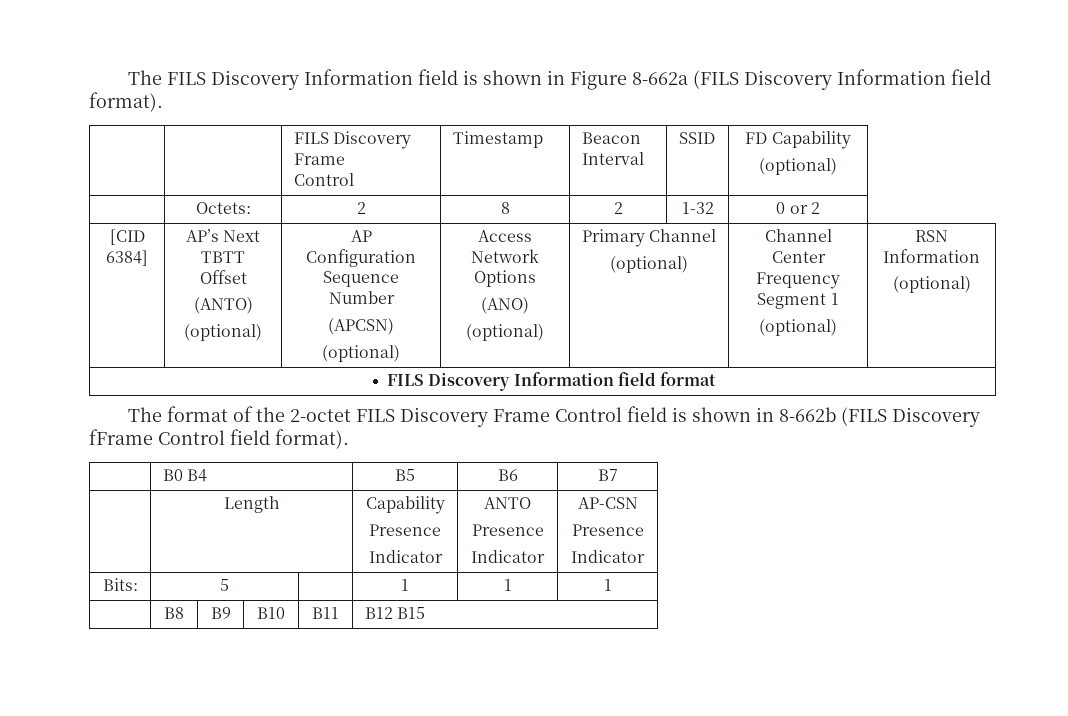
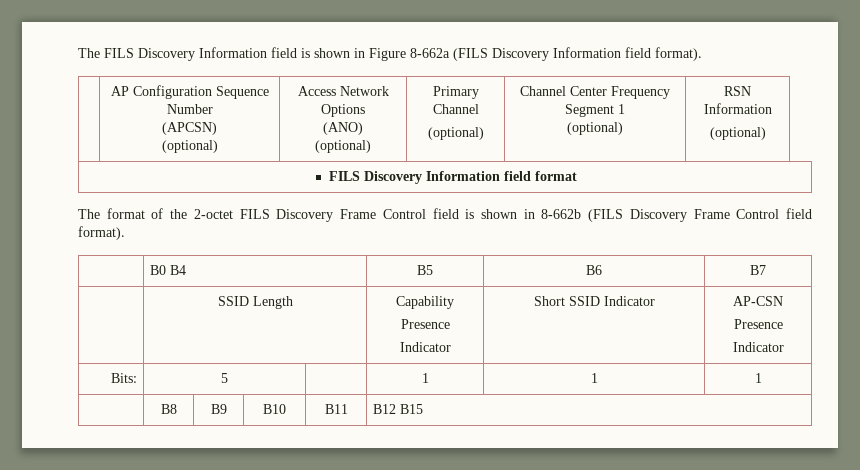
- | | FILS Discovery Frame
- Control | Timestamp | Beacon Interval | SSID | FD Capability
- (optional)
- | Octets: | 2 | 8 | 2 | 1-32 | 0 or 2
- [CID 6384] | AP’s Next TBTT Offset
- (ANTO)
- (optional) | AP Configuration Sequence Number
+ | AP Configuration Sequence Number
- The format of the 2-octet FILS Discovery Frame Control field is shown in 8-662b (FILS Discovery fFrame Control field format).
+ The format of the 2-octet FILS Discovery Frame Control field is shown in 8-662b (FILS Discovery Frame Control field format).
- | Length | Capability
+ | SSID Length | Capability
  Presence
- Indicator | ANTO
- Presence
- Indicator | AP-CSN
+ Indicator | Short SSID Indicator | AP-CSN

